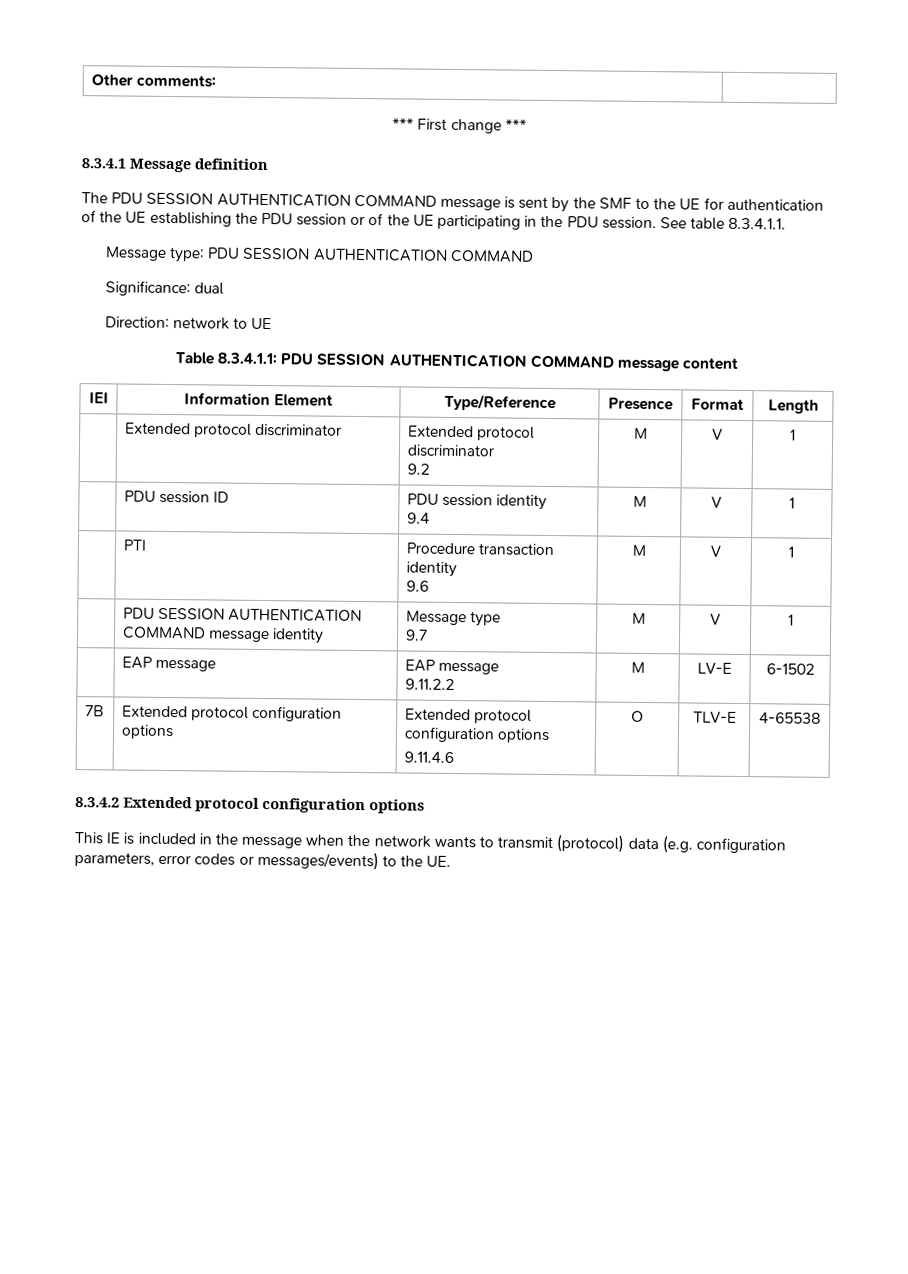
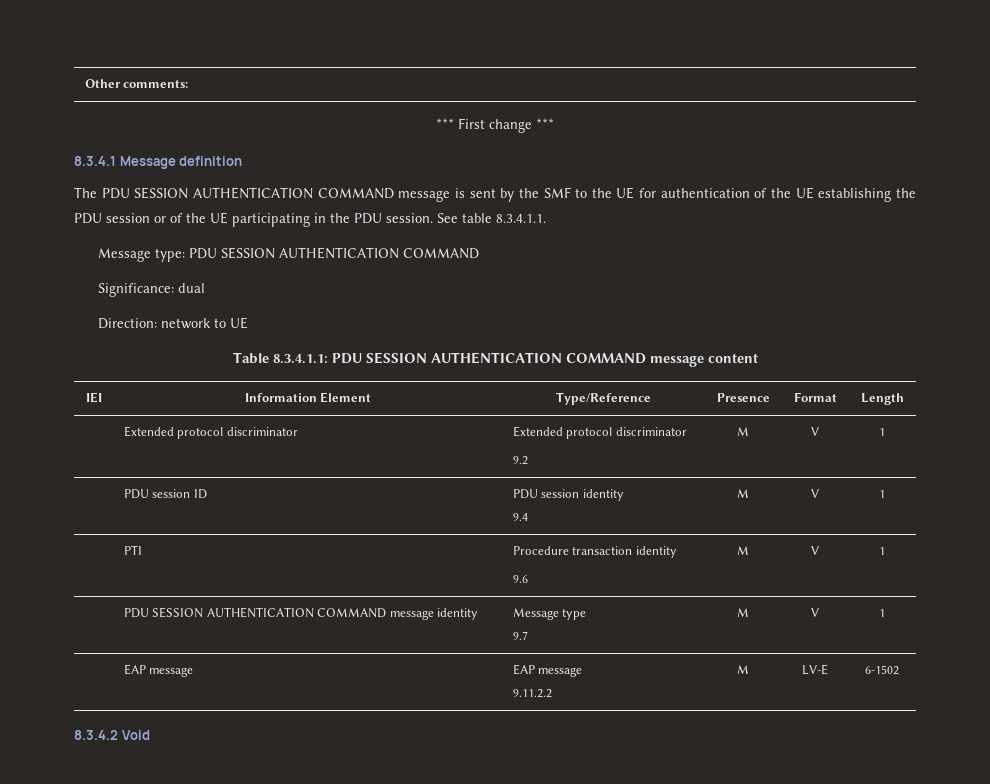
- 7B | Extended protocol configuration options | Extended protocol configuration options
- 9.11.4.6 | O | TLV-E | 4-65538
- 8.3.4.2 Extended protocol configuration options
- This IE is included in the message when the network wants to transmit (protocol) data (e.g. configuration parameters, error codes or messages/events) to the UE.
+ 8.3.4.2 Void

